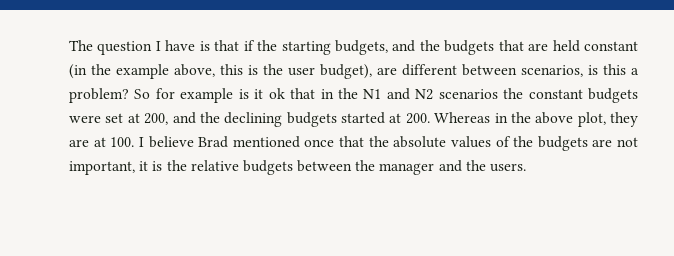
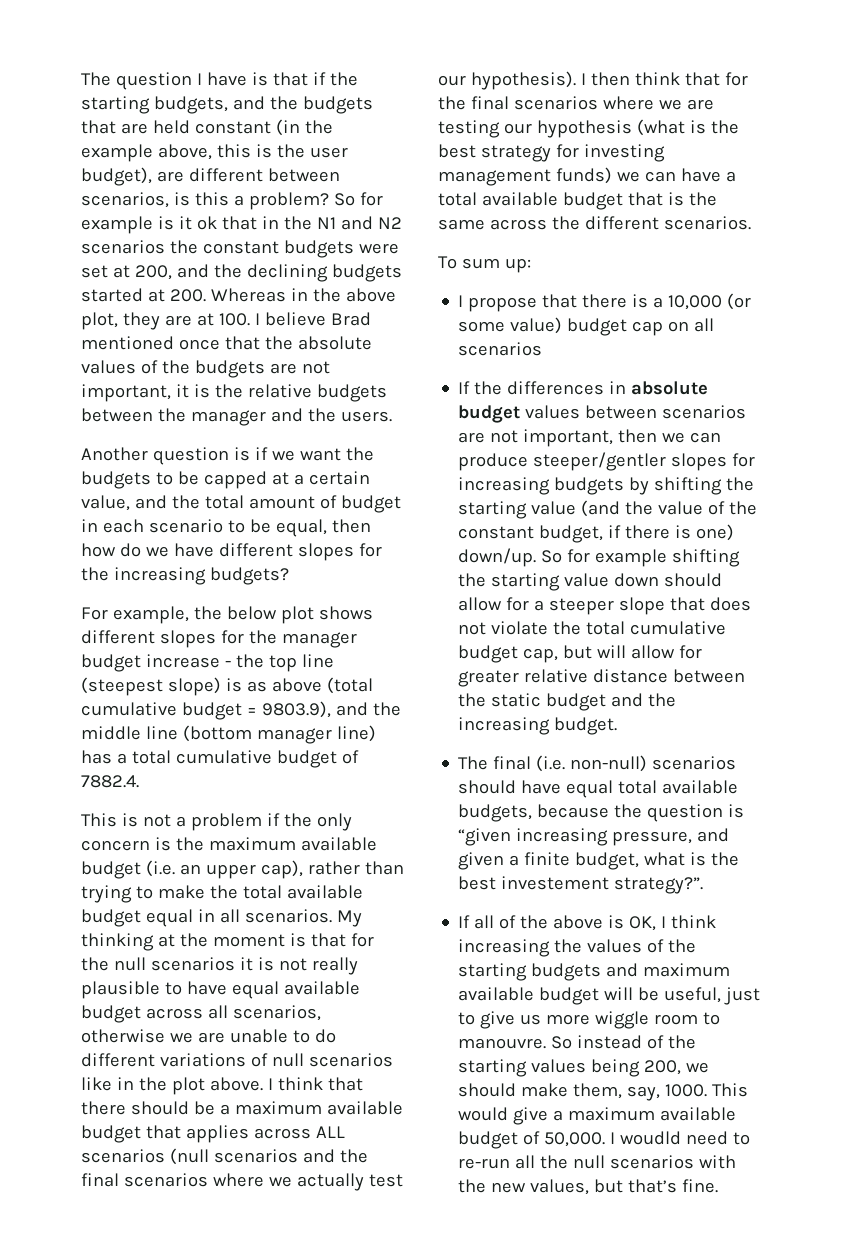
+ Another question is if we want the budgets to be capped at a certain value, and the total amount of budget in each scenario to be equal, then how do we have different slopes for the increasing budgets?
+ For example, the below plot shows different slopes for the manager budget increase - the top line (steepest slope) is as above (total cumulative budget = 9803.9), and the middle line (bottom manager line) has a total cumulative budget of 7882.4.
+ This is not a problem if the only concern is the maximum available budget (i.e. an upper cap), rather than trying to make the total available budget equal in all scenarios. My thinking at the moment is that for the null scenarios it is not really plausible to have equal available budget across all scenarios, otherwise we are unable to do different variations of null scenarios like in the plot above. I think that there should be a maximum available budget that applies across ALL scenarios (null scenarios and the final scenarios where we actually test our hypothesis). I then think that for the final scenarios where we are testing our hypothesis (what is the best strategy for investing management funds) we can have a total available budget that is the same across the different scenarios.
+ To sum up:
+ I propose that there is a 10,000 (or some value) budget cap on all scenarios
+ If the differences in absolute budget values between scenarios are not important, then we can produce steeper/gentler slopes for increasing budgets by shifting the starting value (and the value of the constant budget, if there is one) down/up. So for example shifting the starting value down should allow for a steeper slope that does not violate the total cumulative budget cap, but will allow for greater relative distance between the static budget and the increasing budget.
+ The final (i.e. non-null) scenarios should have equal total available budgets, because the question is “given increasing pressure, and given a finite budget, what is the best investement strategy?”.
+ If all of the above is OK, I think increasing the values of the starting budgets and maximum available budget will be useful, just to give us more wiggle room to manouvre. So instead of the starting values being 200, we should make them, say, 1000. This would give a maximum available budget of 50,000. I woudld need to re-run all the null scenarios with the new values, but that’s fine.

